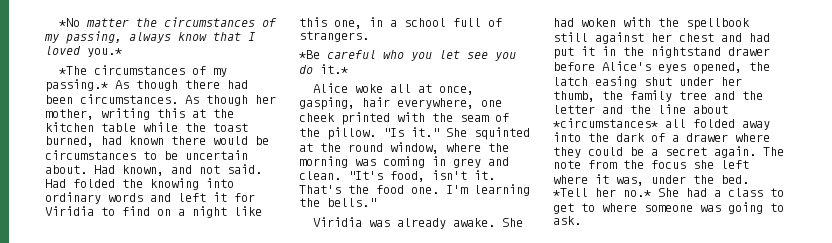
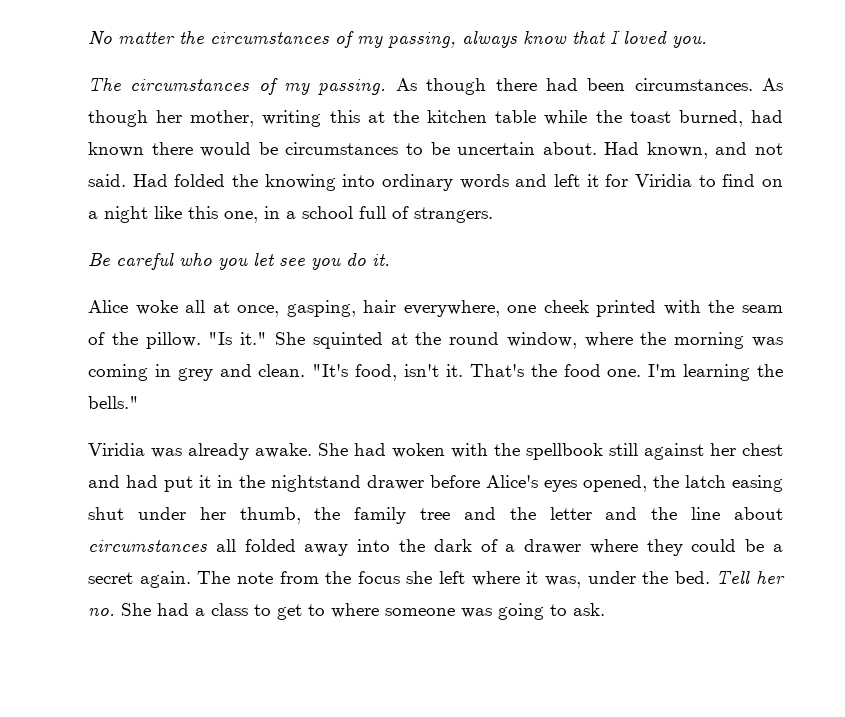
- *No matter the circumstances of my passing, always know that I loved you.*
- *The circumstances of my passing.* As though there had been circumstances.
+ No matter the circumstances of my passing, always know that I loved you.
+ The circumstances of my passing. As though there had been circumstances.
- *Be careful who you let see you do it.*
+ Be careful who you let see you do it.
- She had woken with the spellbook still against her chest and had put it in the nightstand drawer before Alice's eyes opened, the latch easing shut under her thumb, the family tree and the letter and the line about *circumstances* all folded away into the dark of a drawer where they could be a secret again.
+ She had woken with the spellbook still against her chest and had put it in the nightstand drawer before Alice's eyes opened, the latch easing shut under her thumb, the family tree and the letter and the line about circumstances all folded away into the dark of a drawer where they could be a secret again.
- *Tell her no.* She had a class to get to where someone was going to ask.
+ Tell her no. She had a class to get to where someone was going to ask.

